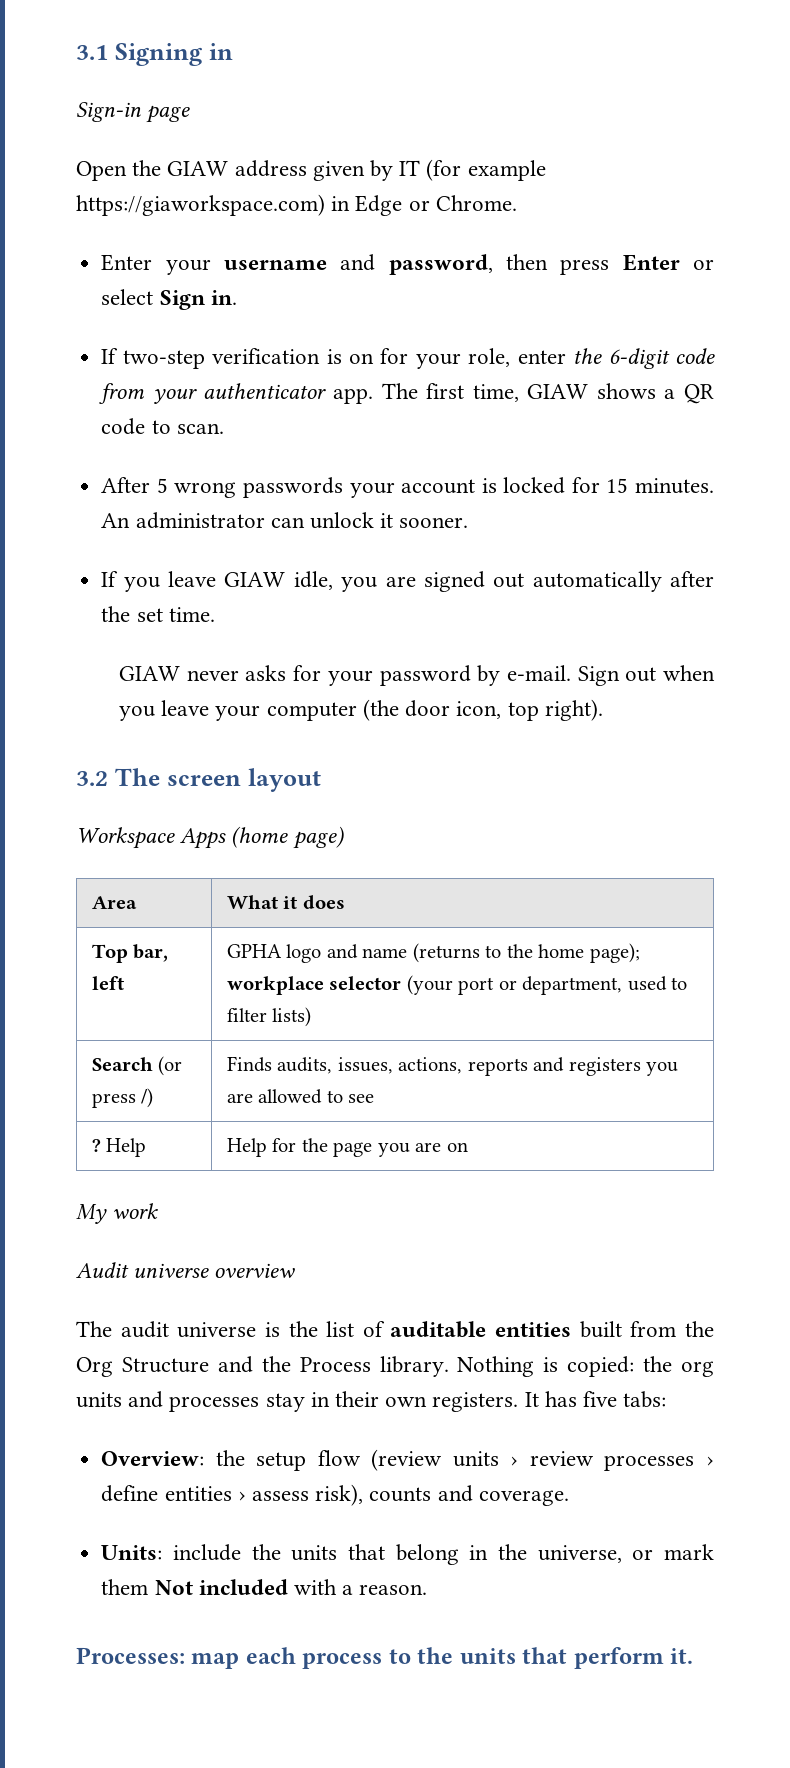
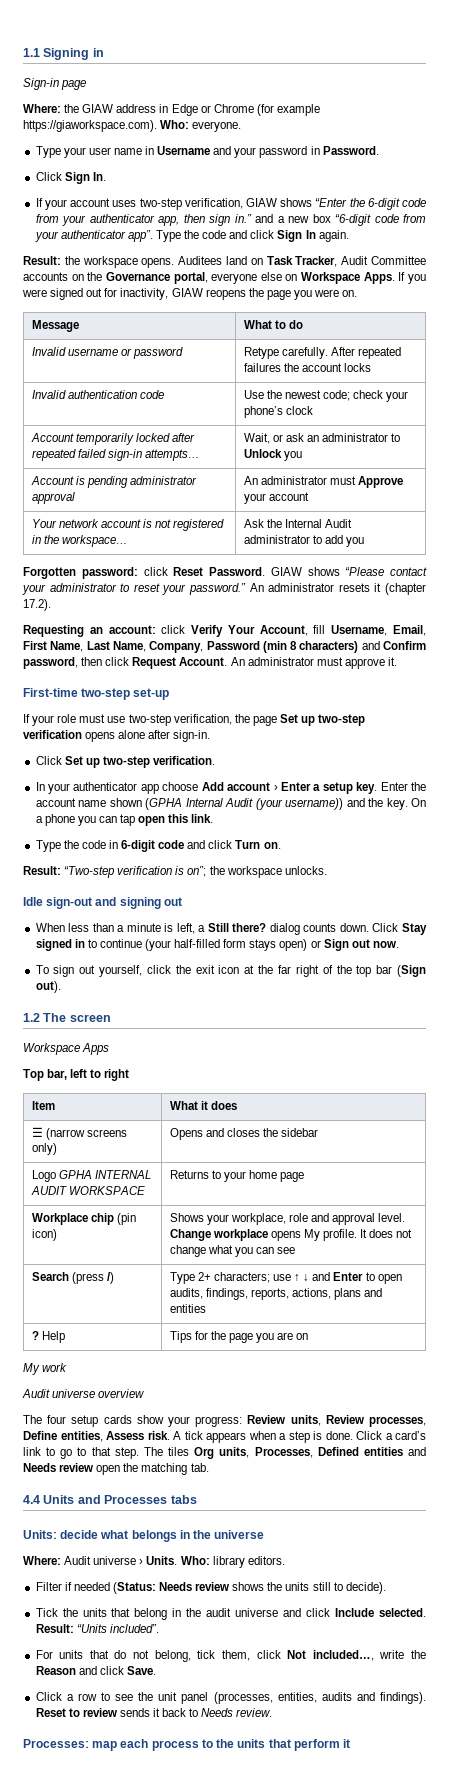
- 3.1 Signing in
+ 1.1 Signing in
- Open the GIAW address given by IT (for example https://giaworkspace.com) in Edge or Chrome.
- Enter your username and password, then press Enter or select Sign in.
- If two-step verification is on for your role, enter the 6-digit code from your authenticator app. The first time, GIAW shows a QR code to scan.
- After 5 wrong passwords your account is locked for 15 minutes. An administrator can unlock it sooner.
- If you leave GIAW idle, you are signed out automatically after the set time.
- GIAW never asks for your password by e-mail. Sign out when you leave your computer (the door icon, top right).
- 3.2 The screen layout
+ Where: the GIAW address in Edge or Chrome (for example https://giaworkspace.com). Who: everyone.
+ Type your user name in Username and your password in Password.
+ Click Sign In.
+ If your account uses two-step verification, GIAW shows “Enter the 6-digit code from your authenticator app, then sign in.” and a new box “6-digit code from your authenticator app”. Type the code and click Sign In again.
+ Result: the workspace opens. Auditees land on Task Tracker, Audit Committee accounts on the Governance portal, everyone else on Workspace Apps. If you were signed out for inactivity, GIAW reopens the page you were on.
+ Message | What to do
+ Invalid username or password | Retype carefully. After repeated failures the account locks
+ Invalid authentication code | Use the newest code; check your phone’s clock
+ Account temporarily locked after repeated failed sign-in attempts… | Wait, or ask an administrator to Unlock you
+ Account is pending administrator approval | An administrator must Approve your account
+ Your network account is not registered in the workspace… | Ask the Internal Audit administrator to add you
+ Forgotten password: click Reset Password. GIAW shows “Please contact your administrator to reset your password.” An administrator resets it (chapter 17.2).
+ Requesting an account: click Verify Your Account, fill Username, Email, First Name, Last Name, Company, Password (min 8 characters) and Confirm password, then click Request Account. An administrator must approve it.
+ First-time two-step set-up
+ If your role must use two-step verification, the page Set up two-step verification opens alone after sign-in.
+ Click Set up two-step verification.
+ In your authenticator app choose Add account › Enter a setup key. Enter the account name shown (GPHA Internal Audit (your username)) and the key. On a phone you can tap open this link.
+ Type the code in 6-digit code and click Turn on.
+ Result: “Two-step verification is on”; the workspace unlocks.
+ Idle sign-out and signing out
+ When less than a minute is left, a Still there? dialog counts down. Click Stay signed in to continue (your half-filled form stays open) or Sign out now.
+ To sign out yourself, click the exit icon at the far right of the top bar (Sign out).
+ 1.2 The screen
- Workspace Apps (home page)
- Area | What it does
- Top bar, left | GPHA logo and name (returns to the home page); workplace selector (your port or department, used to filter lists)
+ Workspace Apps
+ Top bar, left to right
+ Item | What it does
+ ☰ (narrow screens only) | Opens and closes the sidebar
+ Logo GPHA INTERNAL AUDIT WORKSPACE | Returns to your home page
+ Workplace chip (pin icon) | Shows your workplace, role and approval level. Change workplace opens My profile. It does not change what you can see
- Search (or press /) | Finds audits, issues, actions, reports and registers you are allowed to see
+ Search (press /) | Type 2+ characters; use ↑ ↓ and Enter to open audits, findings, reports, actions, plans and entities
- ? Help | Help for the page you are on
+ ? Help | Tips for the page you are on
- The audit universe is the list of auditable entities built from the Org Structure and the Process library. Nothing is copied: the org units and processes stay in their own registers. It has five tabs:
- Overview: the setup flow (review units › review processes › define entities › assess risk), counts and coverage.
- Units: include the units that belong in the universe, or mark them Not included with a reason.
+ The four setup cards show your progress: Review units, Review processes, Define entities, Assess risk. A tick appears when a step is done. Click a card’s link to go to that step. The tiles Org units, Processes, Defined entities and Needs review open the matching tab.
+ 4.4 Units and Processes tabs
+ Units: decide what belongs in the universe
+ Where: Audit universe › Units. Who: library editors.
+ Filter if needed (Status: Needs review shows the units still to decide).
+ Tick the units that belong in the audit universe and click Include selected. Result: “Units included”.
+ For units that do not belong, tick them, click Not included…, write the Reason and click Save.
+ Click a row to see the unit panel (processes, entities, audits and findings). Reset to review sends it back to Needs review.
- Processes: map each process to the units that perform it.
+ Processes: map each process to the units that perform it

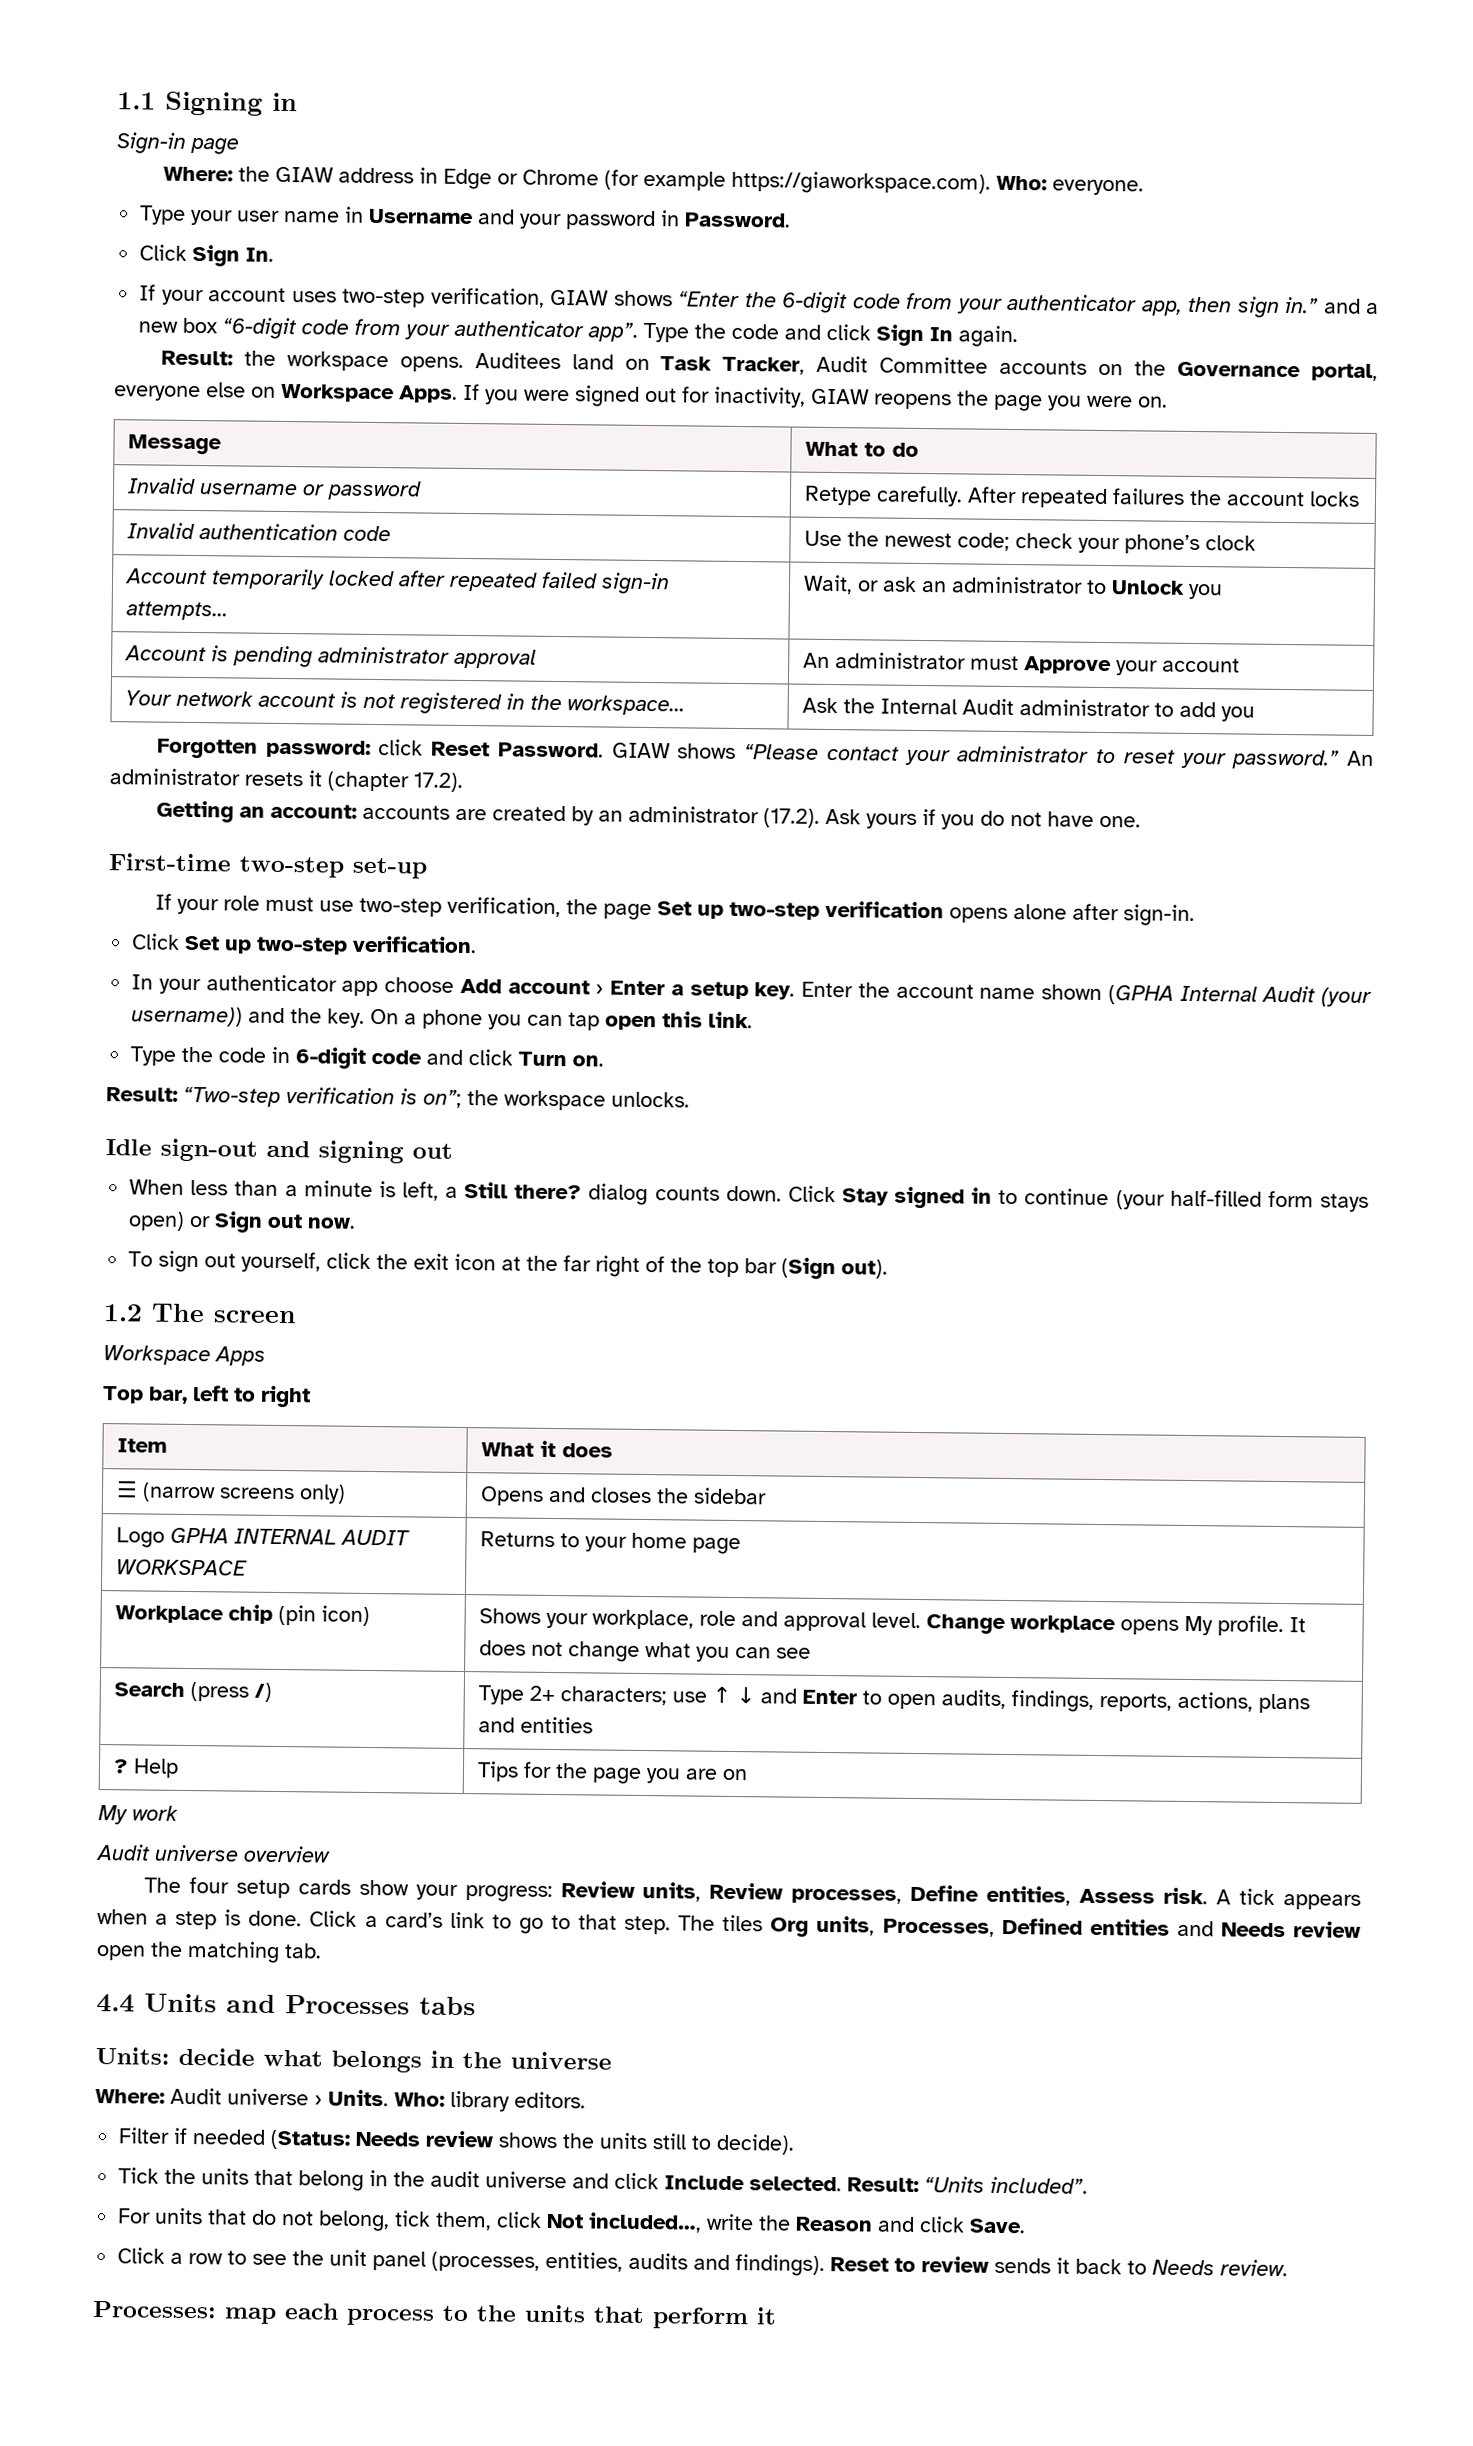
- Requesting an account: click Verify Your Account, fill Username, Email, First Name, Last Name, Company, Password (min 8 characters) and Confirm password, then click Request Account. An administrator must approve it.
+ Getting an account: accounts are created by an administrator (17.2). Ask yours if you do not have one.

